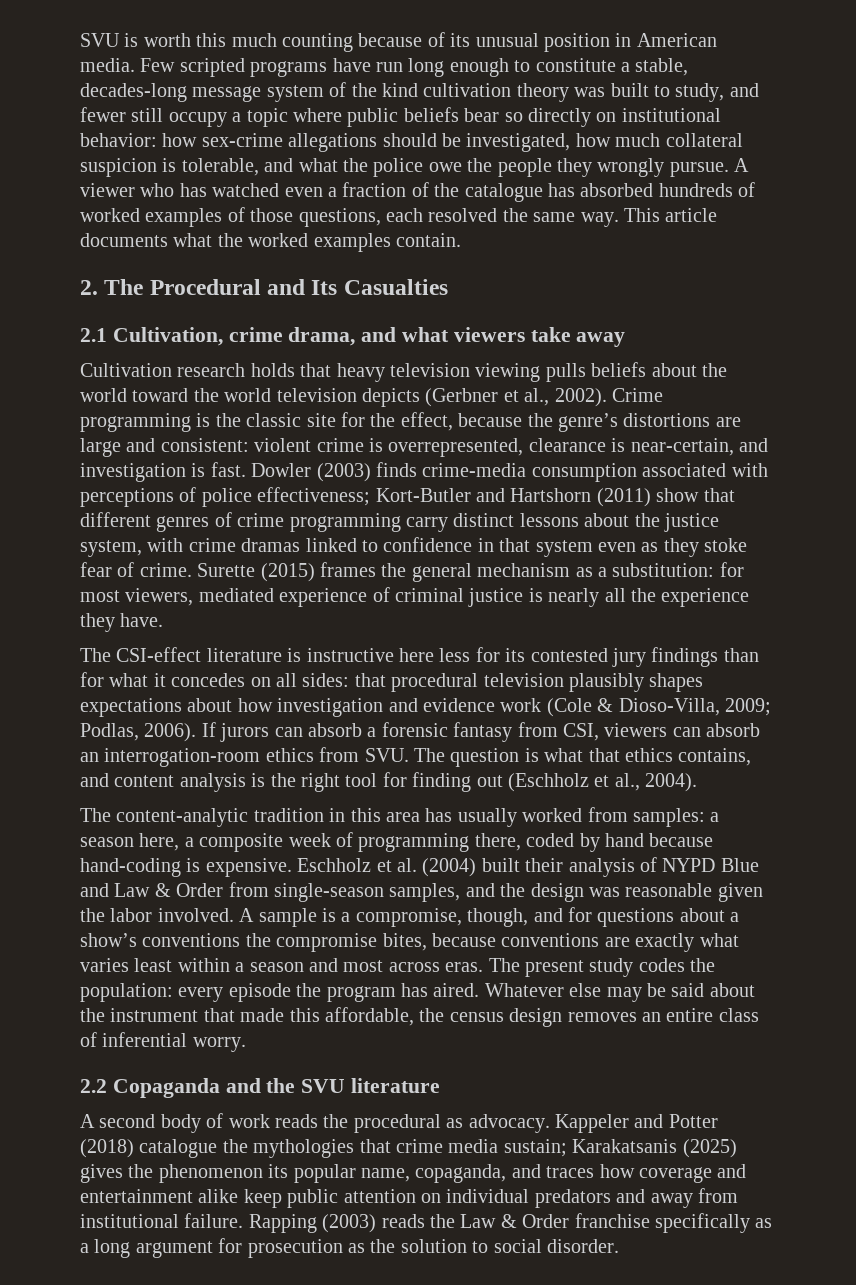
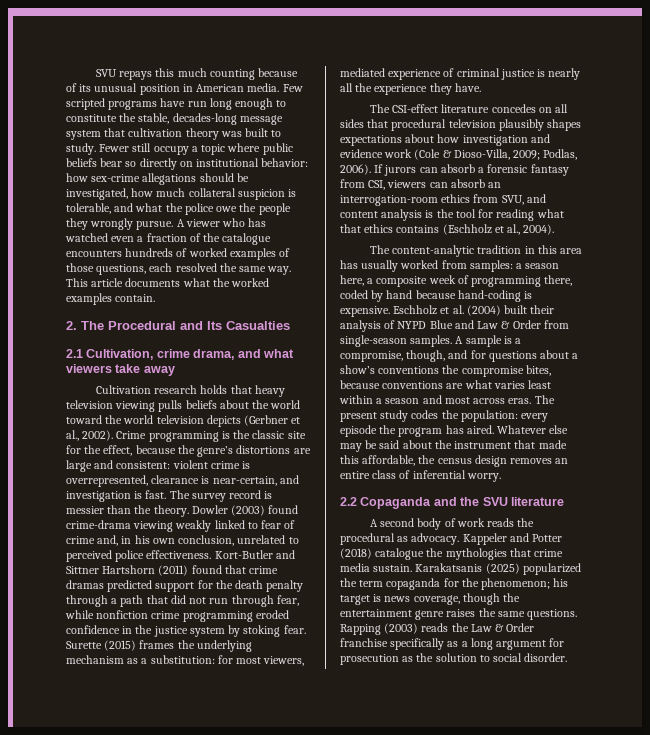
- SVU is worth this much counting because of its unusual position in American media.
+ SVU repays this much counting because of its unusual position in American media.
- Few scripted programs have run long enough to constitute a stable, decades-long message system of the kind cultivation theory was built to study, and fewer still occupy a topic where public beliefs bear so directly on institutional behavior: how sex-crime allegations should be investigated, how much collateral suspicion is tolerable, and what the police owe the people they wrongly pursue.
+ Few scripted programs have run long enough to constitute the stable, decades-long message system that cultivation theory was built to study. Fewer still occupy a topic where public beliefs bear so directly on institutional behavior: how sex-crime allegations should be investigated, how much collateral suspicion is tolerable, and what the police owe the people they wrongly pursue.
- A viewer who has watched even a fraction of the catalogue has absorbed hundreds of worked examples of those questions, each resolved the same way.
+ A viewer who has watched even a fraction of the catalogue encounters hundreds of worked examples of those questions, each resolved the same way.
- Dowler (2003) finds crime-media consumption associated with perceptions of police effectiveness; Kort-Butler and Hartshorn (2011) show that different genres of crime programming carry distinct lessons about the justice system, with crime dramas linked to confidence in that system even as they stoke fear of crime.
+ The survey record is messier than the theory. Dowler (2003) found crime-drama viewing weakly linked to fear of crime and, in his own conclusion, unrelated to perceived police effectiveness. Kort-Butler and Sittner Hartshorn (2011) found that crime dramas predicted support for the death penalty through a path that did not run through fear, while nonfiction crime programming eroded confidence in the justice system by stoking fear.
- Surette (2015) frames the general mechanism as a substitution: for most viewers, mediated experience of criminal justice is nearly all the experience they have.
+ Surette (2015) frames the underlying mechanism as a substitution: for most viewers, mediated experience of criminal justice is nearly all the experience they have.
- The CSI-effect literature is instructive here less for its contested jury findings than for what it concedes on all sides: that procedural television plausibly shapes expectations about how investigation and evidence work (Cole & Dioso-Villa, 2009; Podlas, 2006).
+ The CSI-effect literature concedes on all sides that procedural television plausibly shapes expectations about how investigation and evidence work (Cole & Dioso-Villa, 2009; Podlas, 2006).
- If jurors can absorb a forensic fantasy from CSI, viewers can absorb an interrogation-room ethics from SVU. The question is what that ethics contains, and content analysis is the right tool for finding out (Eschholz et al., 2004).
+ If jurors can absorb a forensic fantasy from CSI, viewers can absorb an interrogation-room ethics from SVU, and content analysis is the tool for reading what that ethics contains (Eschholz et al., 2004).
- Eschholz et al. (2004) built their analysis of NYPD Blue and Law & Order from single-season samples, and the design was reasonable given the labor involved.
+ Eschholz et al. (2004) built their analysis of NYPD Blue and Law & Order from single-season samples.
- A sample is a compromise, though, and for questions about a show’s conventions the compromise bites, because conventions are exactly what varies least within a season and most across eras.
+ A sample is a compromise, though, and for questions about a show’s conventions the compromise bites, because conventions are what varies least within a season and most across eras.
- Kappeler and Potter (2018) catalogue the mythologies that crime media sustain; Karakatsanis (2025) gives the phenomenon its popular name, copaganda, and traces how coverage and entertainment alike keep public attention on individual predators and away from institutional failure.
+ Kappeler and Potter (2018) catalogue the mythologies that crime media sustain. Karakatsanis (2025) popularized the term copaganda for the phenomenon; his target is news coverage, though the entertainment genre raises the same questions.

